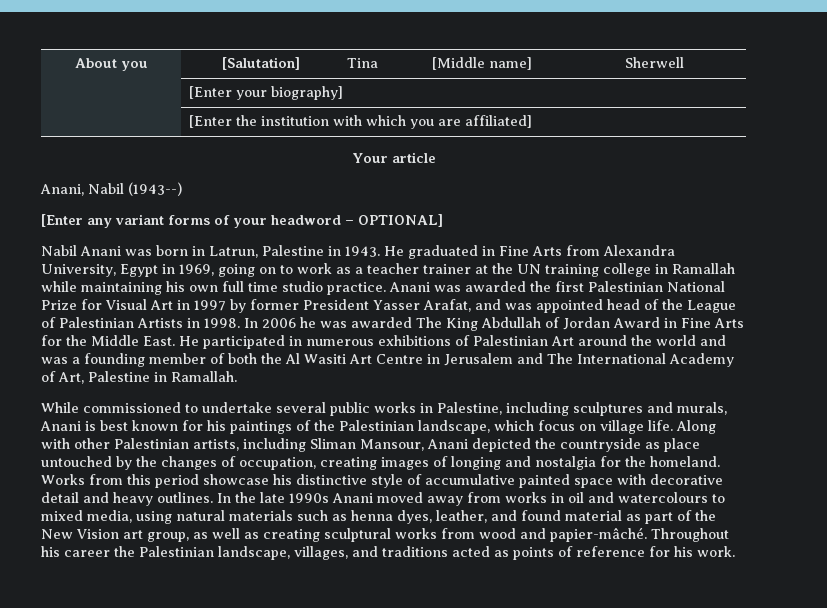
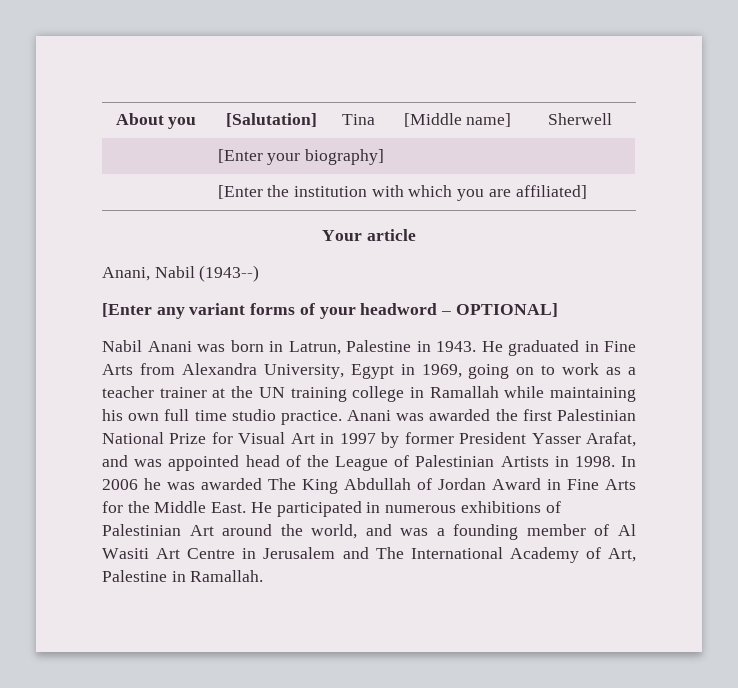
- He participated in numerous exhibitions of Palestinian Art around the world and was a founding member of both the Al Wasiti Art Centre in Jerusalem and The International Academy of Art, Palestine in Ramallah.
+ He participated in numerous exhibitions of Palestinian Art around the world, and was a founding member of Al Wasiti Art Centre in Jerusalem and The International Academy of Art, Palestine in Ramallah.
- While commissioned to undertake several public works in Palestine, including sculptures and murals, Anani is best known for his paintings of the Palestinian landscape, which focus on village life. Along with other Palestinian artists, including Sliman Mansour, Anani depicted the countryside as place untouched by the changes of occupation, creating images of longing and nostalgia for the homeland. Works from this period showcase his distinctive style of accumulative painted space with decorative detail and heavy outlines. In the late 1990s Anani moved away from works in oil and watercolours to mixed media, using natural materials such as henna dyes, leather, and found material as part of the New Vision art group, as well as creating sculptural works from wood and papier-mâché. Throughout his career the Palestinian landscape, villages, and traditions acted as points of reference for his work.

